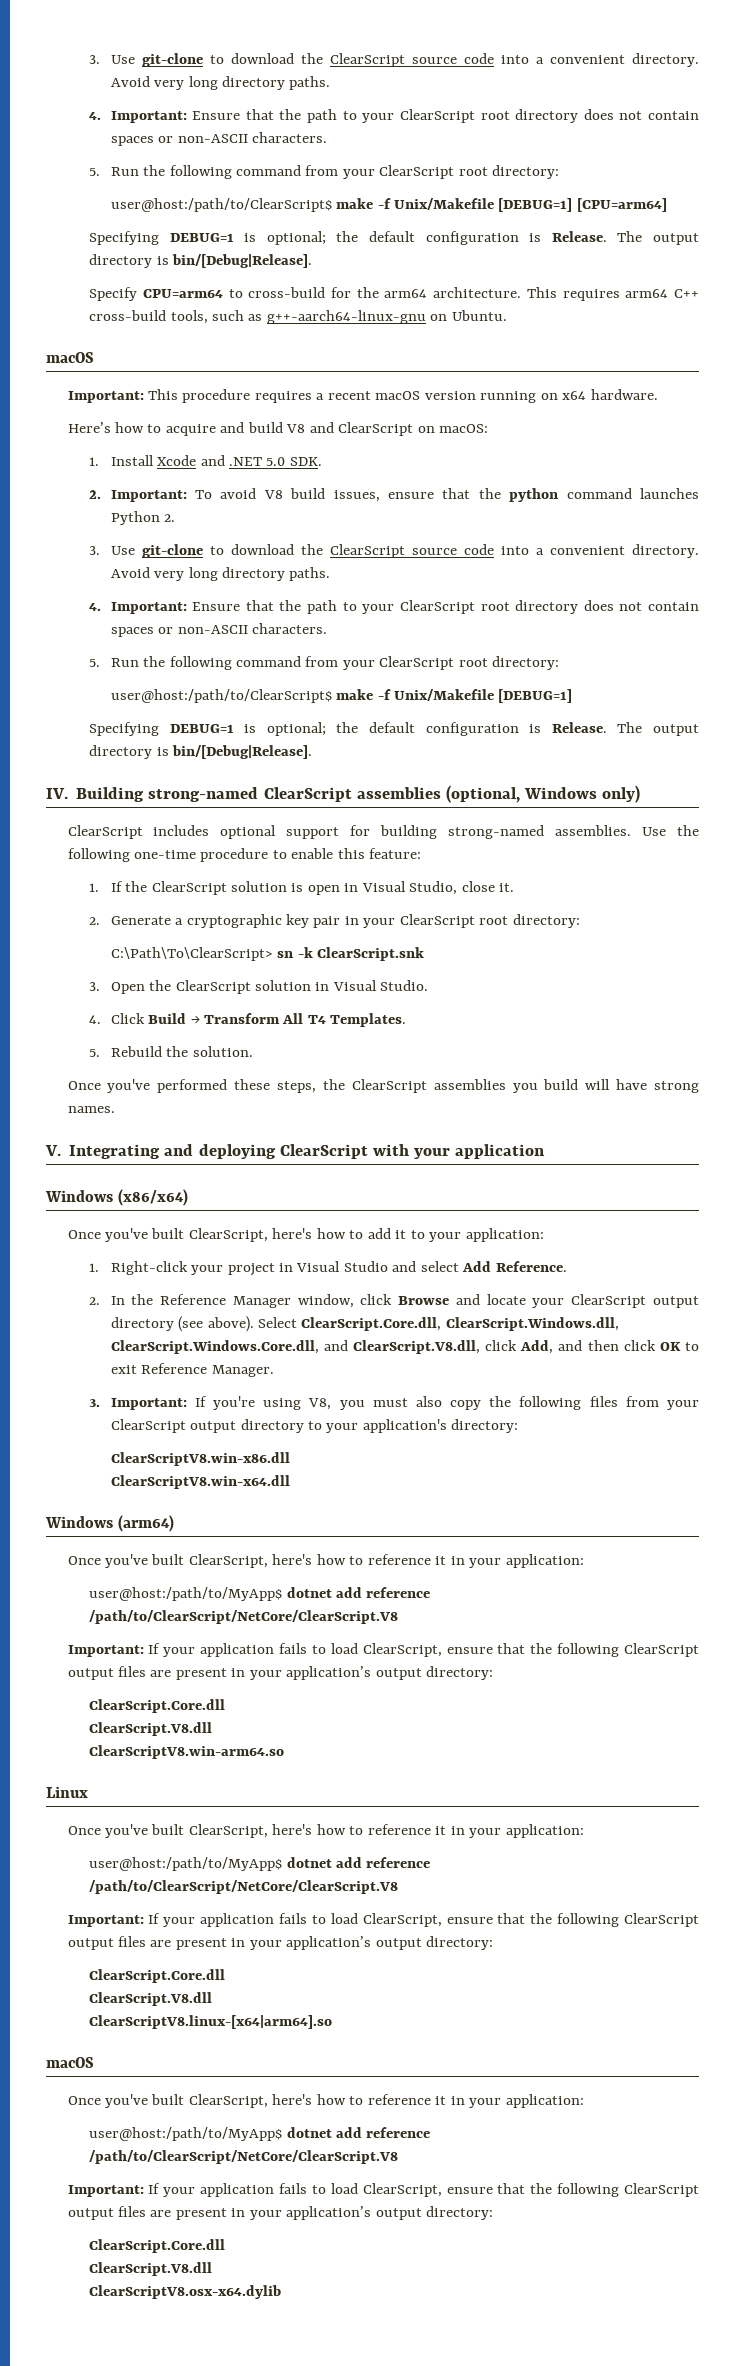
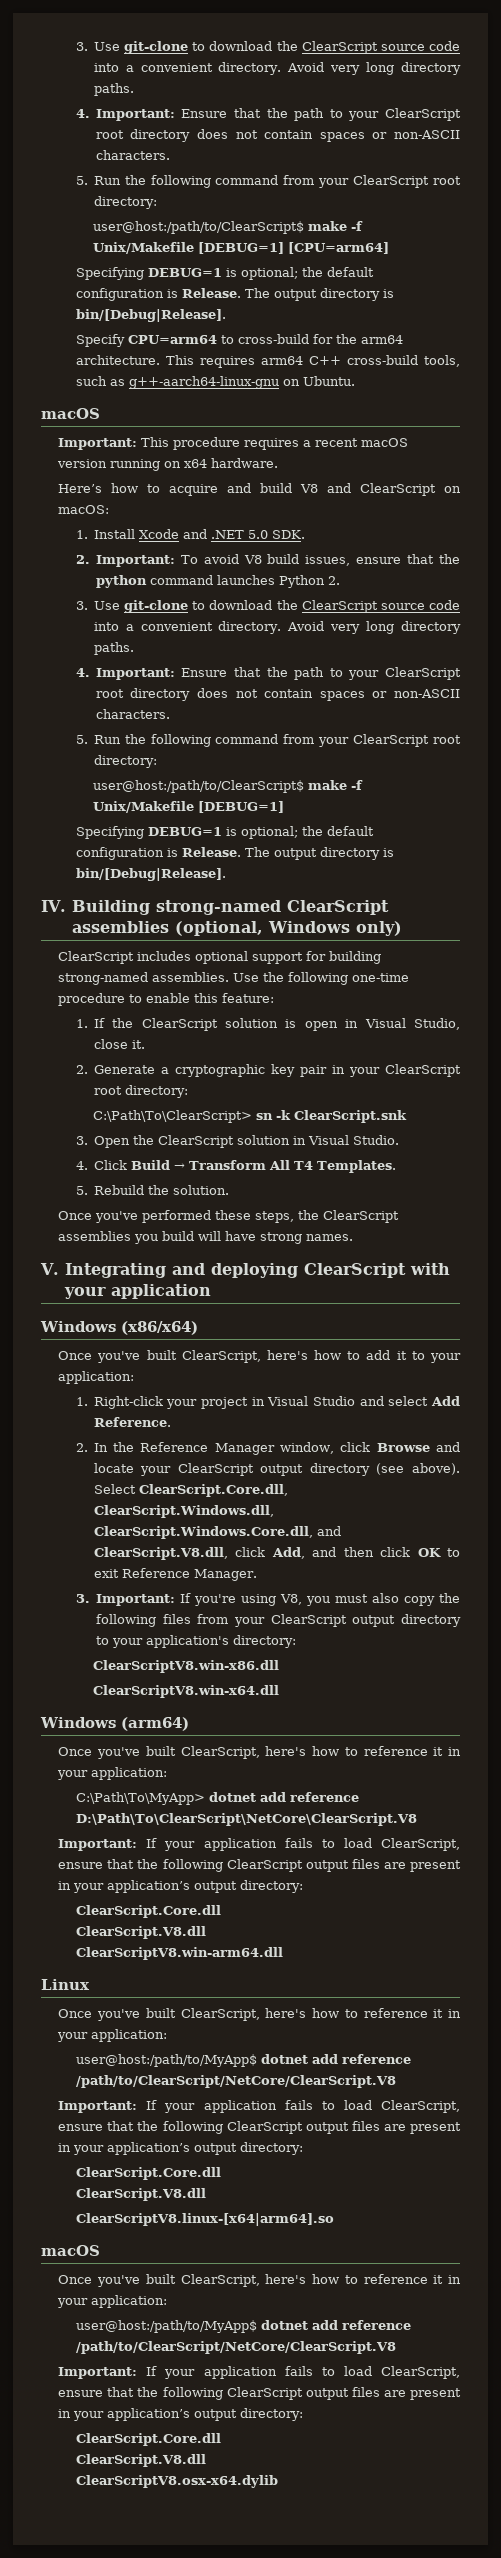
  Windows (arm64)
  Once you've built ClearScript, here's how to reference it in your application:
- user@host:/path/to/MyApp$ dotnet add reference /path/to/ClearScript/NetCore/ClearScript.V8
+ C:\Path\To\MyApp> dotnet add reference D:\Path\To\ClearScript\NetCore\ClearScript.V8
- ClearScriptV8.win-arm64.so
+ ClearScriptV8.win-arm64.dll

